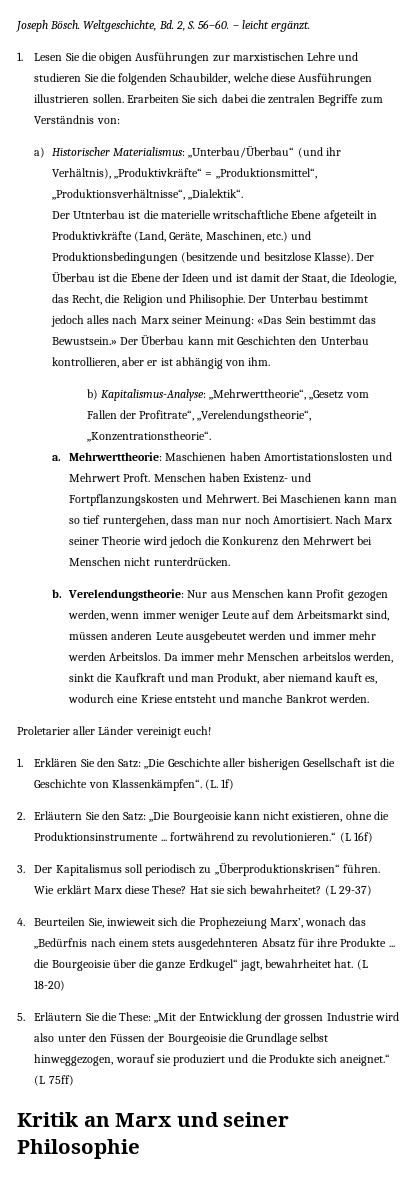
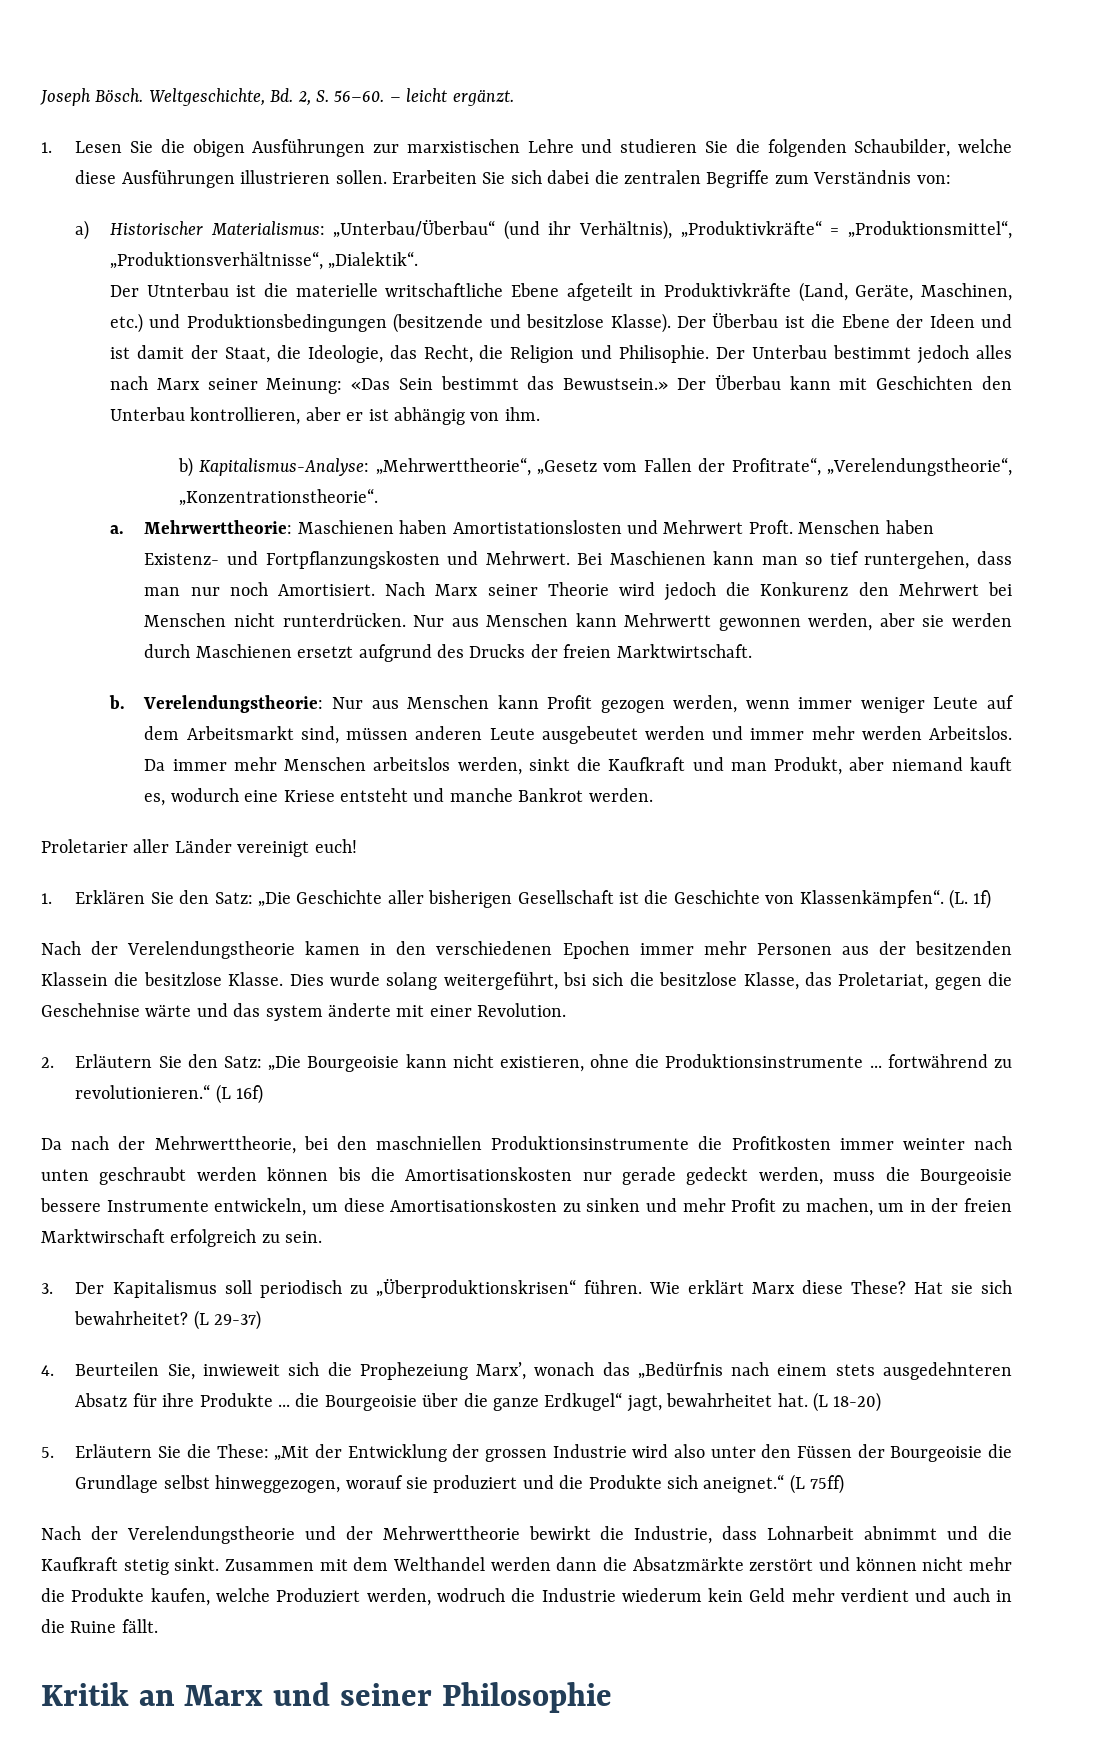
+ Nur aus Menschen kann Mehrwertt gewonnen werden, aber sie werden durch Maschienen ersetzt aufgrund des Drucks der freien Marktwirtschaft.
+ Nach der Verelendungstheorie kamen in den verschiedenen Epochen immer mehr Personen aus der besitzenden Klassein die besitzlose Klasse. Dies wurde solang weitergeführt, bsi sich die besitzlose Klasse, das Proletariat, gegen die Geschehnise wärte und das system änderte mit einer Revolution.
+ Da nach der Mehrwerttheorie, bei den maschniellen Produktionsinstrumente die Profitkosten immer weinter nach unten geschraubt werden können bis die Amortisationskosten nur gerade gedeckt werden, muss die Bourgeoisie bessere Instrumente entwickeln, um diese Amortisationskosten zu sinken und mehr Profit zu machen, um in der freien Marktwirschaft erfolgreich zu sein.
+ Nach der Verelendungstheorie und der Mehrwerttheorie bewirkt die Industrie, dass Lohnarbeit abnimmt und die Kaufkraft stetig sinkt. Zusammen mit dem Welthandel werden dann die Absatzmärkte zerstört und können nicht mehr die Produkte kaufen, welche Produziert werden, wodruch die Industrie wiederum kein Geld mehr verdient und auch in die Ruine fällt.

